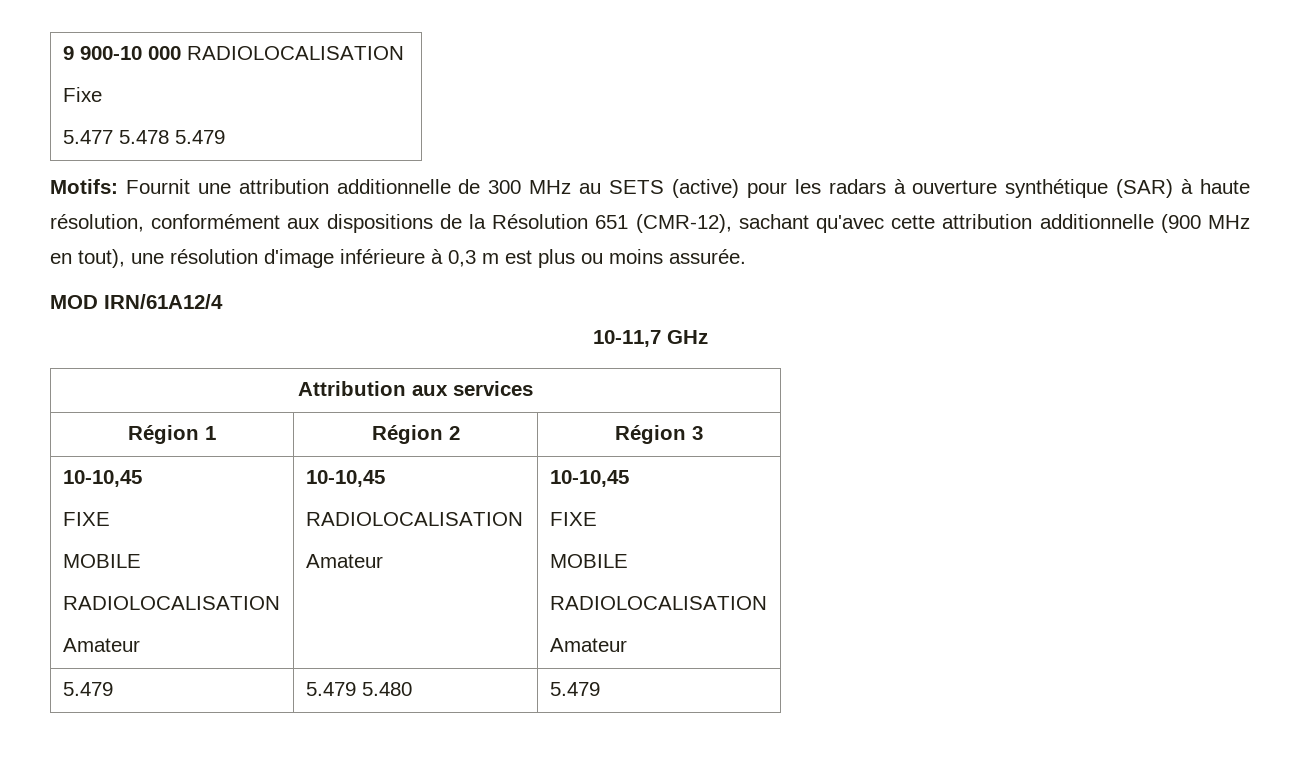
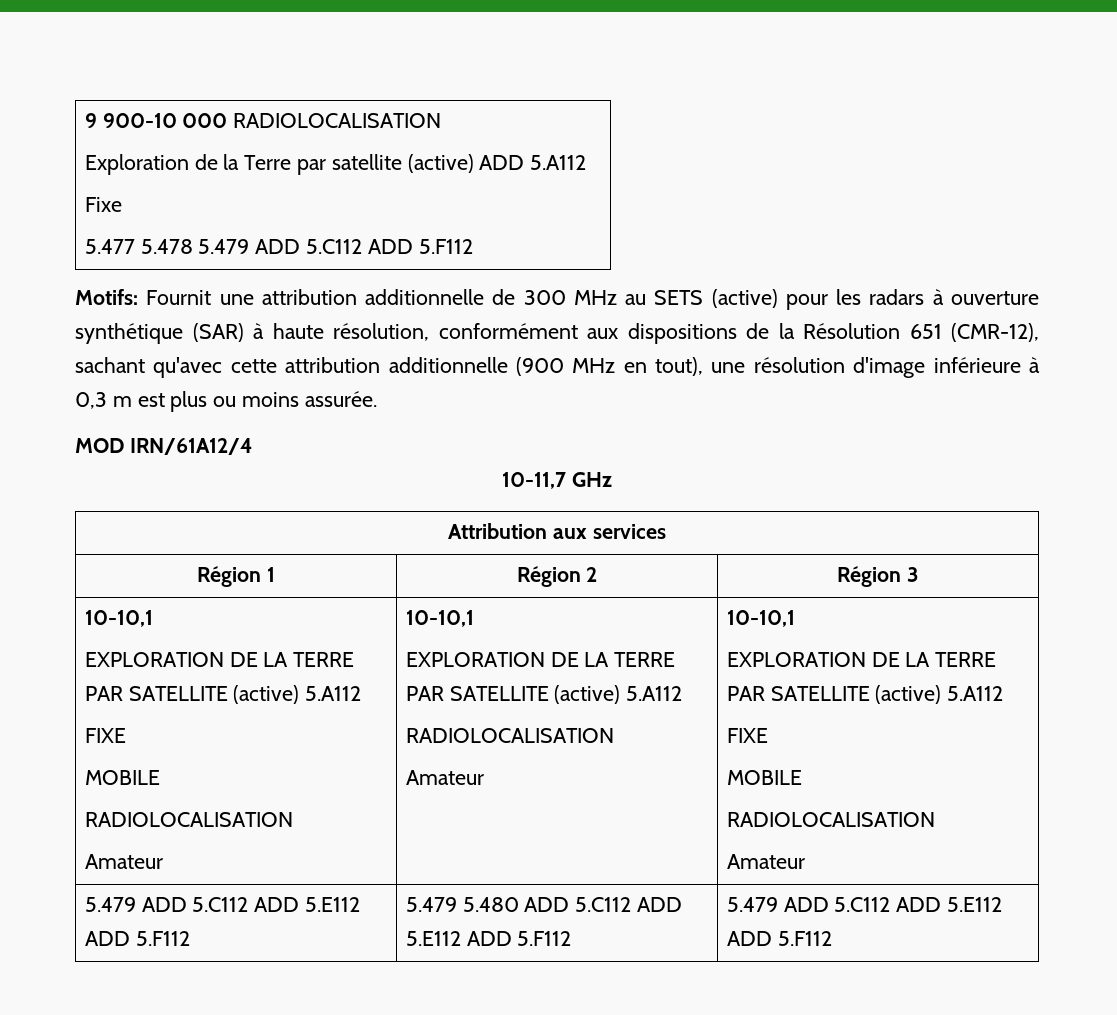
  9 900-10 000 RADIOLOCALISATION
+ Exploration de la Terre par satellite (active) ADD 5.A112
  Fixe
- 5.477 5.478 5.479
+ 5.477 5.478 5.479 ADD 5.C112 ADD 5.F112
  Région 1 | Région 2 | Région 3
- 10-10,45
+ 10-10,1
+ EXPLORATION DE LA TERRE PAR SATELLITE (active) 5.A112
  FIXE
  MOBILE
  RADIOLOCALISATION
- Amateur | 10-10,45
+ Amateur | 10-10,1
+ EXPLORATION DE LA TERRE PAR SATELLITE (active) 5.A112
  RADIOLOCALISATION
- Amateur | 10-10,45
+ Amateur | 10-10,1
+ EXPLORATION DE LA TERRE PAR SATELLITE (active) 5.A112
- 5.479 | 5.479 5.480 | 5.479
+ 5.479 ADD 5.C112 ADD 5.E112 ADD 5.F112 | 5.479 5.480 ADD 5.C112 ADD 5.E112 ADD 5.F112 | 5.479 ADD 5.C112 ADD 5.E112 ADD 5.F112

